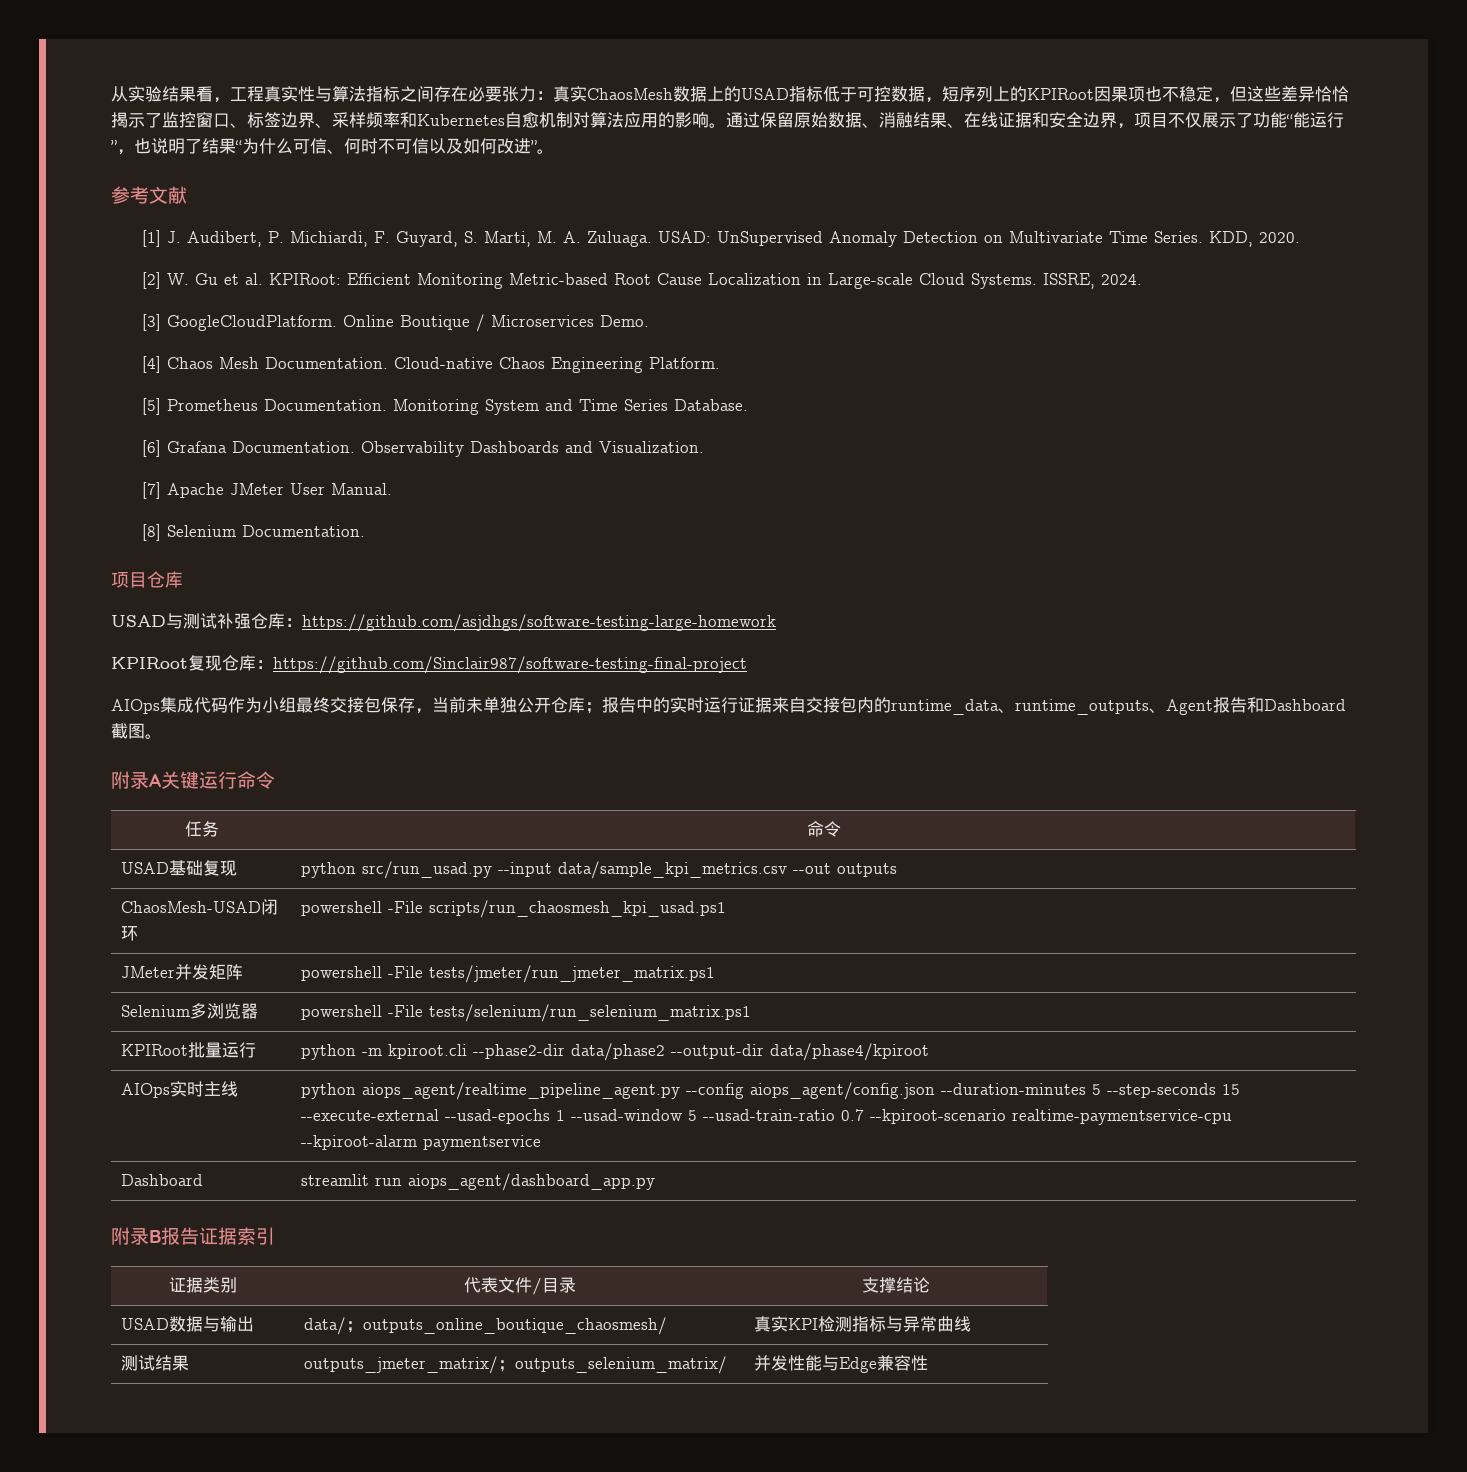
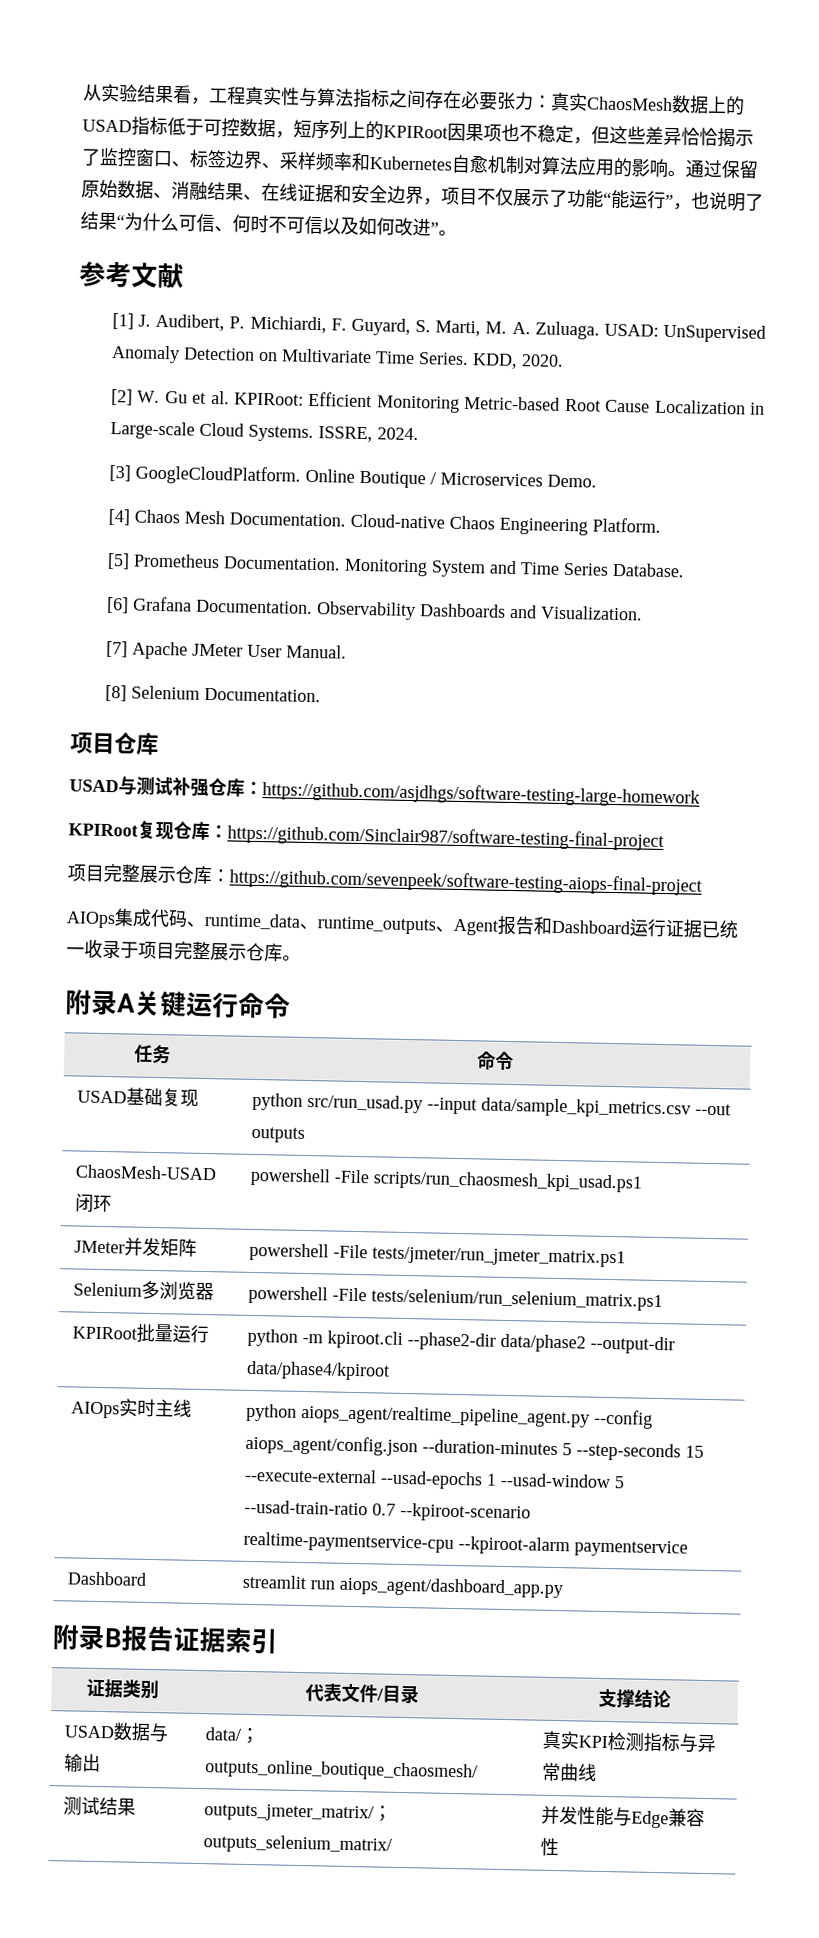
- AIOps集成代码作为小组最终交接包保存，当前未单独公开仓库；报告中的实时运行证据来自交接包内的runtime_data、runtime_outputs、Agent报告和Dashboard截图。
+ 项目完整展示仓库：https://github.com/sevenpeek/software-testing-aiops-final-project
+ AIOps集成代码、runtime_data、runtime_outputs、Agent报告和Dashboard运行证据已统一收录于项目完整展示仓库。

